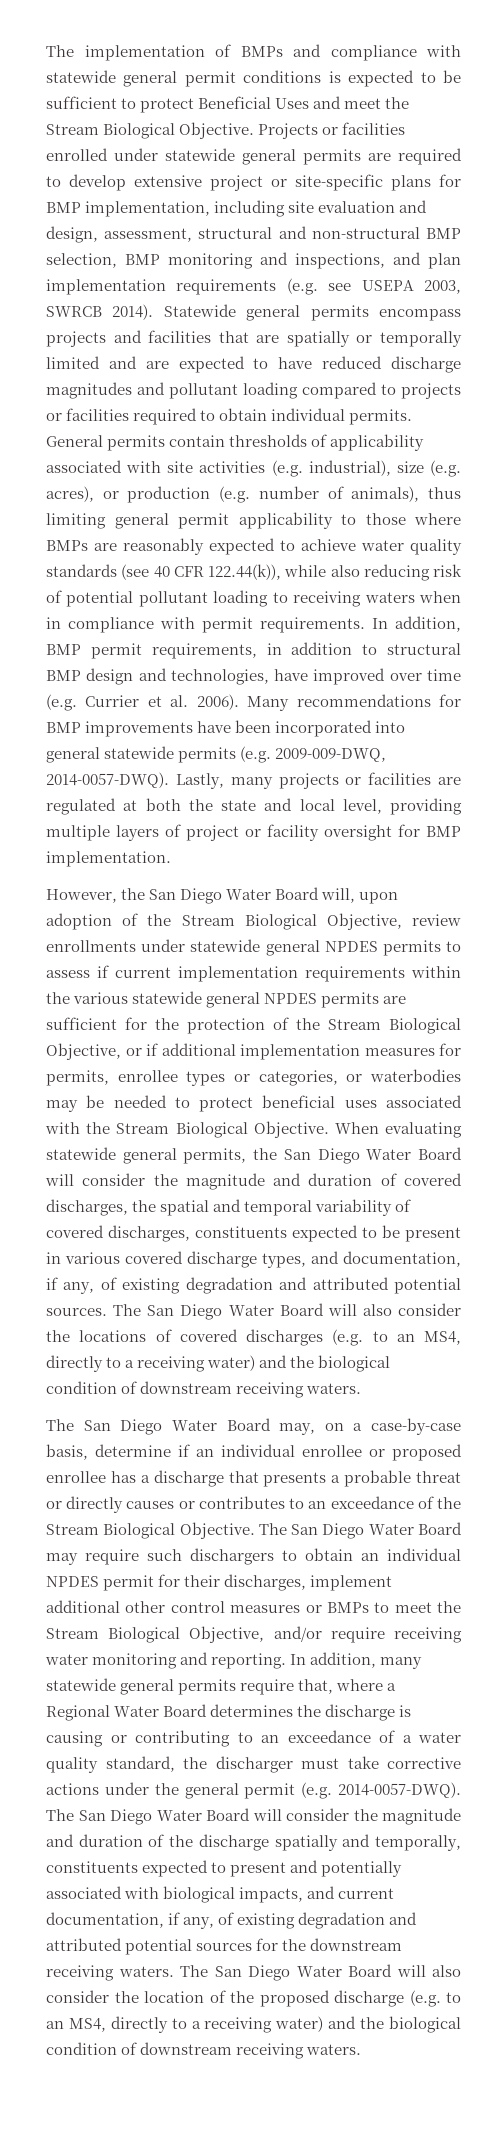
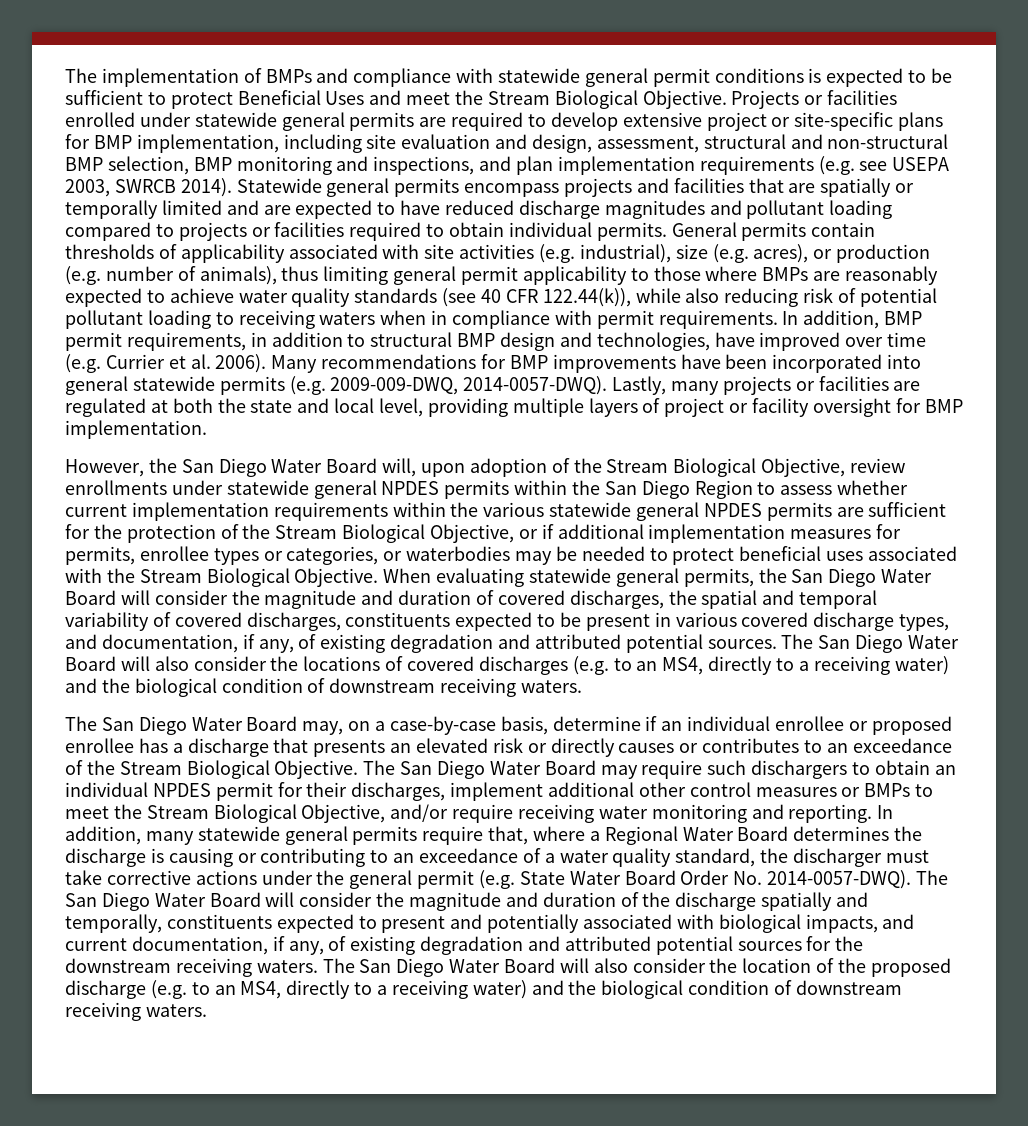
- However, the San Diego Water Board will, upon adoption of the Stream Biological Objective, review enrollments under statewide general NPDES permits to assess if current implementation requirements within the various statewide general NPDES permits are sufficient for the protection of the Stream Biological Objective, or if additional implementation measures for permits, enrollee types or categories, or waterbodies may be needed to protect beneficial uses associated with the Stream Biological Objective.
+ However, the San Diego Water Board will, upon adoption of the Stream Biological Objective, review enrollments under statewide general NPDES permits within the San Diego Region to assess whether current implementation requirements within the various statewide general NPDES permits are sufficient for the protection of the Stream Biological Objective, or if additional implementation measures for permits, enrollee types or categories, or waterbodies may be needed to protect beneficial uses associated with the Stream Biological Objective.
- The San Diego Water Board may, on a case-by-case basis, determine if an individual enrollee or proposed enrollee has a discharge that presents a probable threat or directly causes or contributes to an exceedance of the Stream Biological Objective.
+ The San Diego Water Board may, on a case-by-case basis, determine if an individual enrollee or proposed enrollee has a discharge that presents an elevated risk or directly causes or contributes to an exceedance of the Stream Biological Objective.
- In addition, many statewide general permits require that, where a Regional Water Board determines the discharge is causing or contributing to an exceedance of a water quality standard, the discharger must take corrective actions under the general permit (e.g. 2014-0057-DWQ).
+ In addition, many statewide general permits require that, where a Regional Water Board determines the discharge is causing or contributing to an exceedance of a water quality standard, the discharger must take corrective actions under the general permit (e.g. State Water Board Order No. 2014-0057-DWQ).

